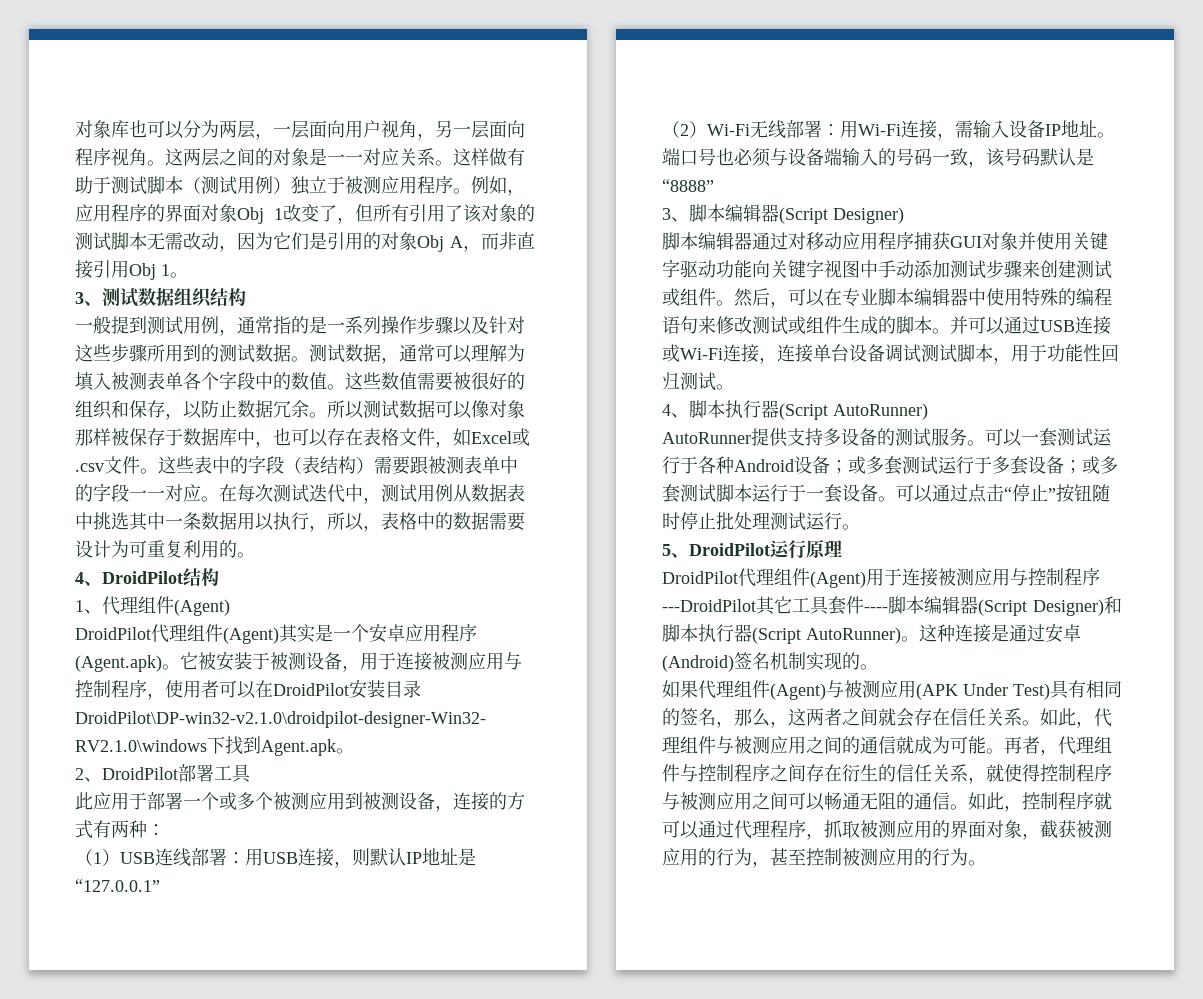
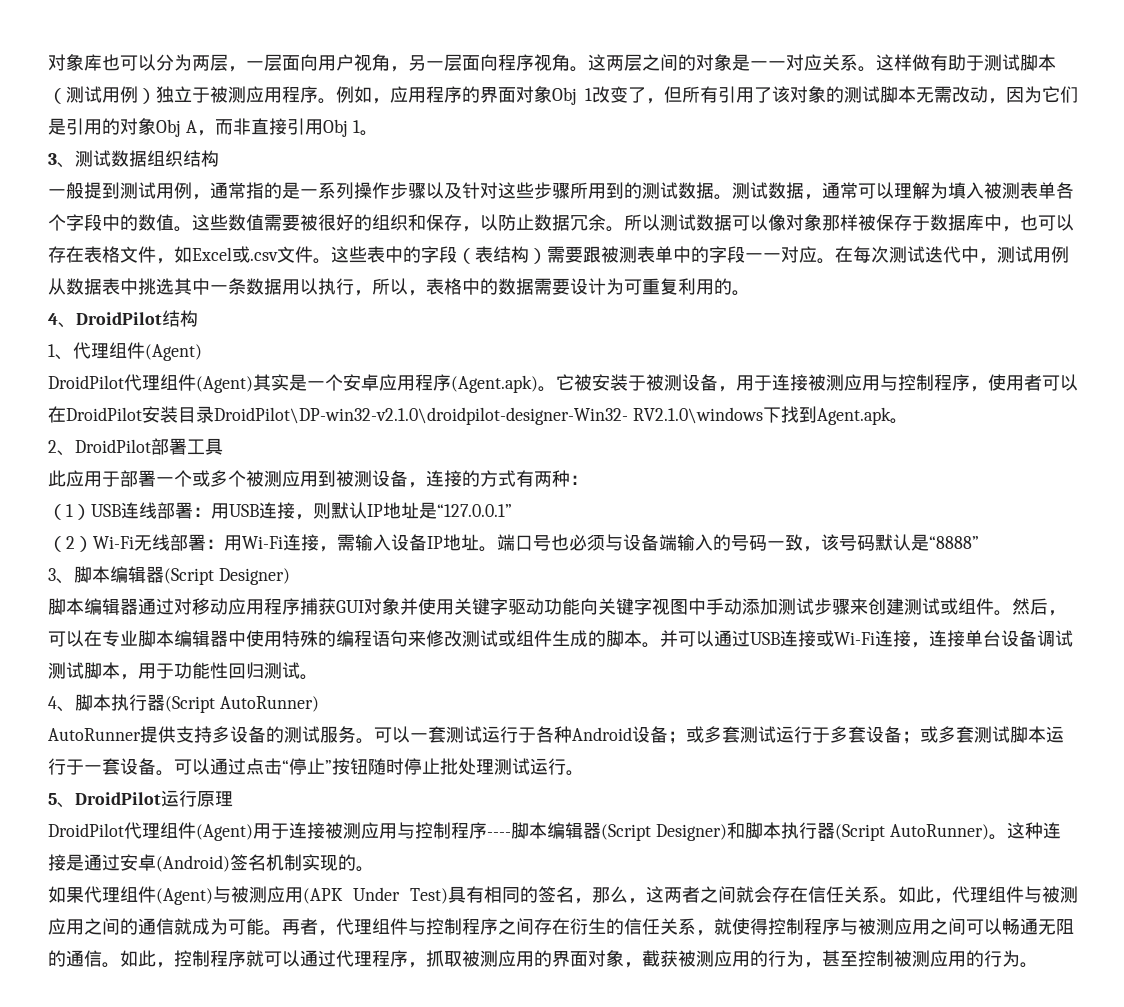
- DroidPilot代理组件(Agent)用于连接被测应用与控制程序---DroidPilot其它工具套件----脚本编辑器(Script Designer)和脚本执行器(Script AutoRunner)。
+ DroidPilot代理组件(Agent)用于连接被测应用与控制程序----脚本编辑器(Script Designer)和脚本执行器(Script AutoRunner)。

